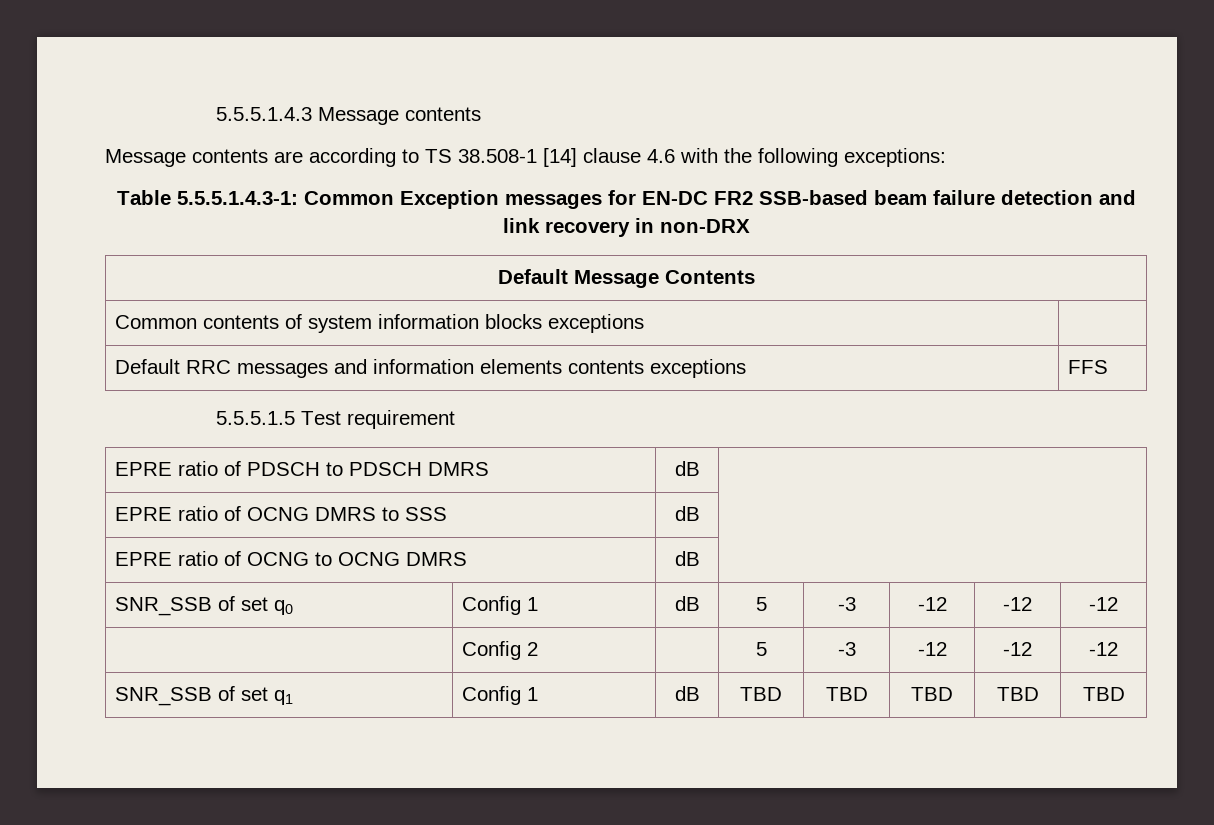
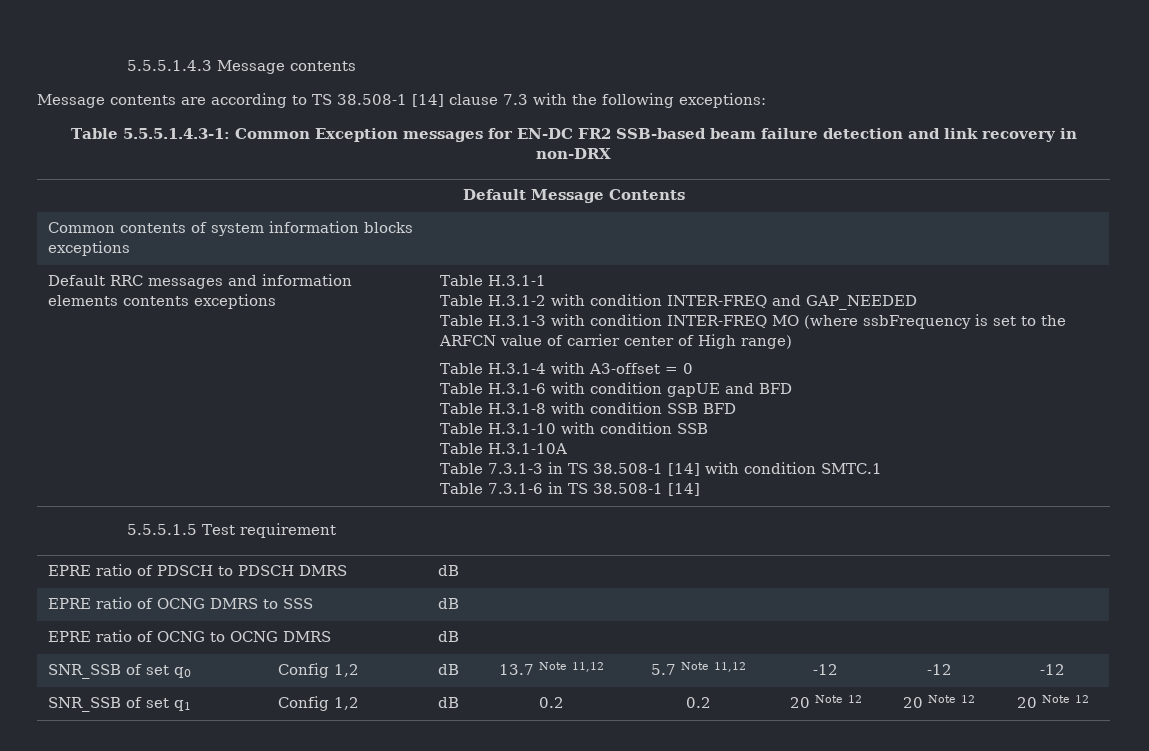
- Message contents are according to TS 38.508-1 [14] clause 4.6 with the following exceptions:
+ Message contents are according to TS 38.508-1 [14] clause 7.3 with the following exceptions:
- FFS
+ Table H.3.1-1
+ Table H.3.1-2 with condition INTER-FREQ and GAP_NEEDED
+ Table H.3.1-3 with condition INTER-FREQ MO (where ssbFrequency is set to the ARFCN value of carrier center of High range)
+ Table H.3.1-4 with A3-offset = 0
+ Table H.3.1-6 with condition gapUE and BFD
+ Table H.3.1-8 with condition SSB BFD
+ Table H.3.1-10 with condition SSB
+ Table H.3.1-10A
+ Table 7.3.1-3 in TS 38.508-1 [14] with condition SMTC.1
+ Table 7.3.1-6 in TS 38.508-1 [14]
- SNR_SSB of set q0 | Config 1 | dB | 5 | -3 | -12 | -12 | -12
- | Config 2 | | 5 | -3 | -12 | -12 | -12
+ SNR_SSB of set q0 | Config 1,2 | dB | 13.7 Note 11,12 | 5.7 Note 11,12 | -12 | -12 | -12
- SNR_SSB of set q1 | Config 1 | dB | TBD | TBD | TBD | TBD | TBD
+ SNR_SSB of set q1 | Config 1,2 | dB | 0.2 | 0.2 | 20 Note 12 | 20 Note 12 | 20 Note 12

